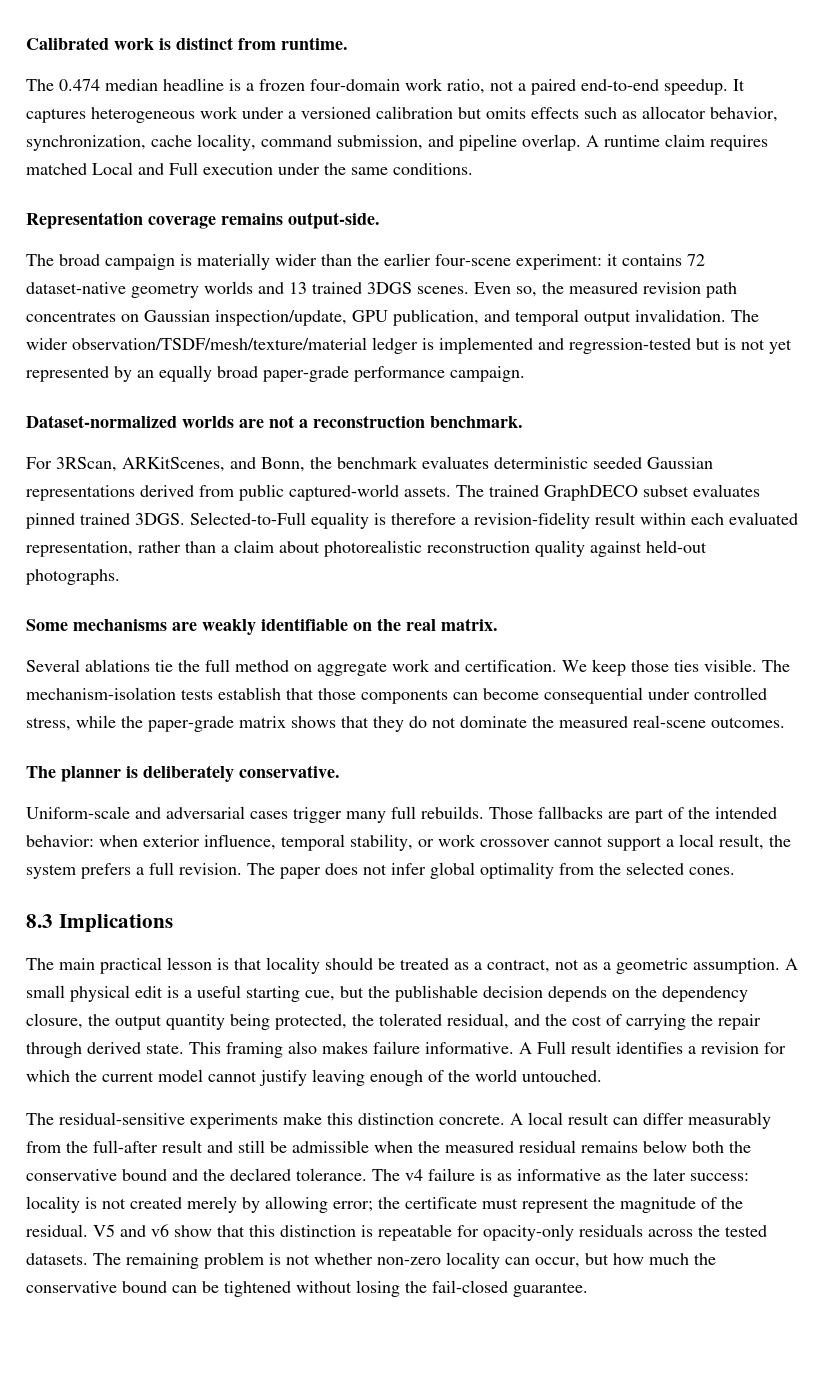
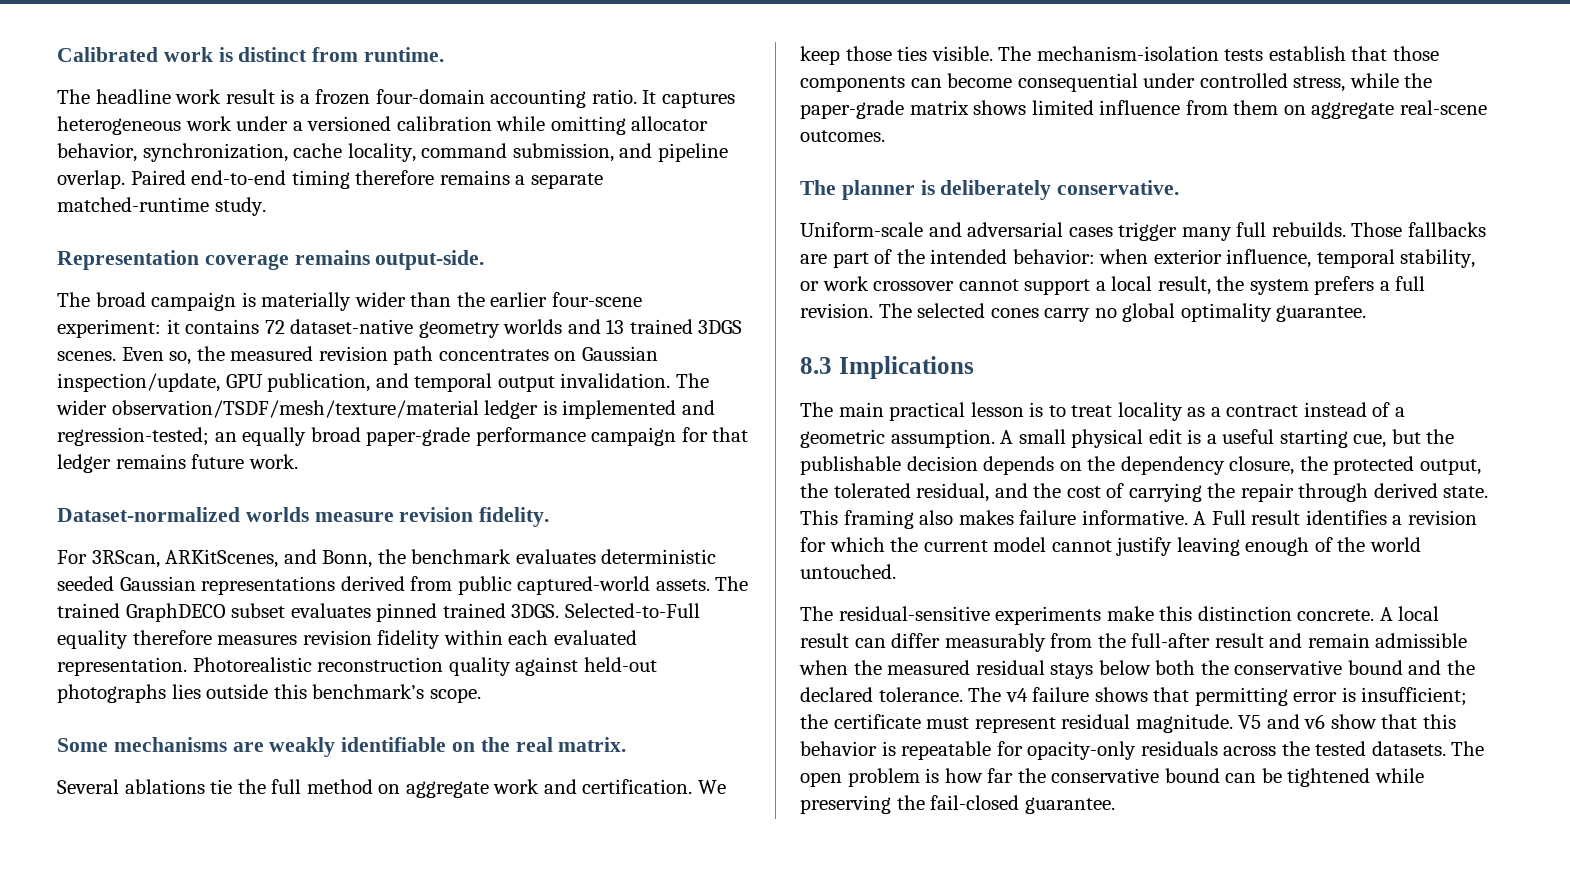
- The 0.474 median headline is a frozen four-domain work ratio, not a paired end-to-end speedup.
+ The headline work result is a frozen four-domain accounting ratio.
- It captures heterogeneous work under a versioned calibration but omits effects such as allocator behavior, synchronization, cache locality, command submission, and pipeline overlap.
+ It captures heterogeneous work under a versioned calibration while omitting allocator behavior, synchronization, cache locality, command submission, and pipeline overlap.
- A runtime claim requires matched Local and Full execution under the same conditions.
+ Paired end-to-end timing therefore remains a separate matched-runtime study.
- The wider observation/TSDF/mesh/texture/material ledger is implemented and regression-tested but is not yet represented by an equally broad paper-grade performance campaign.
- Dataset-normalized worlds are not a reconstruction benchmark.
+ The wider observation/TSDF/mesh/texture/material ledger is implemented and regression-tested; an equally broad paper-grade performance campaign for that ledger remains future work.
+ Dataset-normalized worlds measure revision fidelity.
- Selected-to-Full equality is therefore a revision-fidelity result within each evaluated representation, rather than a claim about photorealistic reconstruction quality against held-out photographs.
+ Selected-to-Full equality therefore measures revision fidelity within each evaluated representation. Photorealistic reconstruction quality against held-out photographs lies outside this benchmark’s scope.
- The mechanism-isolation tests establish that those components can become consequential under controlled stress, while the paper-grade matrix shows that they do not dominate the measured real-scene outcomes.
+ The mechanism-isolation tests establish that those components can become consequential under controlled stress, while the paper-grade matrix shows limited influence from them on aggregate real-scene outcomes.
- The paper does not infer global optimality from the selected cones.
+ The selected cones carry no global optimality guarantee.
- The main practical lesson is that locality should be treated as a contract, not as a geometric assumption.
+ The main practical lesson is to treat locality as a contract instead of a geometric assumption.
- A small physical edit is a useful starting cue, but the publishable decision depends on the dependency closure, the output quantity being protected, the tolerated residual, and the cost of carrying the repair through derived state.
+ A small physical edit is a useful starting cue, but the publishable decision depends on the dependency closure, the protected output, the tolerated residual, and the cost of carrying the repair through derived state.
- A local result can differ measurably from the full-after result and still be admissible when the measured residual remains below both the conservative bound and the declared tolerance.
+ A local result can differ measurably from the full-after result and remain admissible when the measured residual stays below both the conservative bound and the declared tolerance.
- The v4 failure is as informative as the later success: locality is not created merely by allowing error; the certificate must represent the magnitude of the residual.
+ The v4 failure shows that permitting error is insufficient; the certificate must represent residual magnitude.
- V5 and v6 show that this distinction is repeatable for opacity-only residuals across the tested datasets.
+ V5 and v6 show that this behavior is repeatable for opacity-only residuals across the tested datasets.
- The remaining problem is not whether non-zero locality can occur, but how much the conservative bound can be tightened without losing the fail-closed guarantee.
+ The open problem is how far the conservative bound can be tightened while preserving the fail-closed guarantee.

